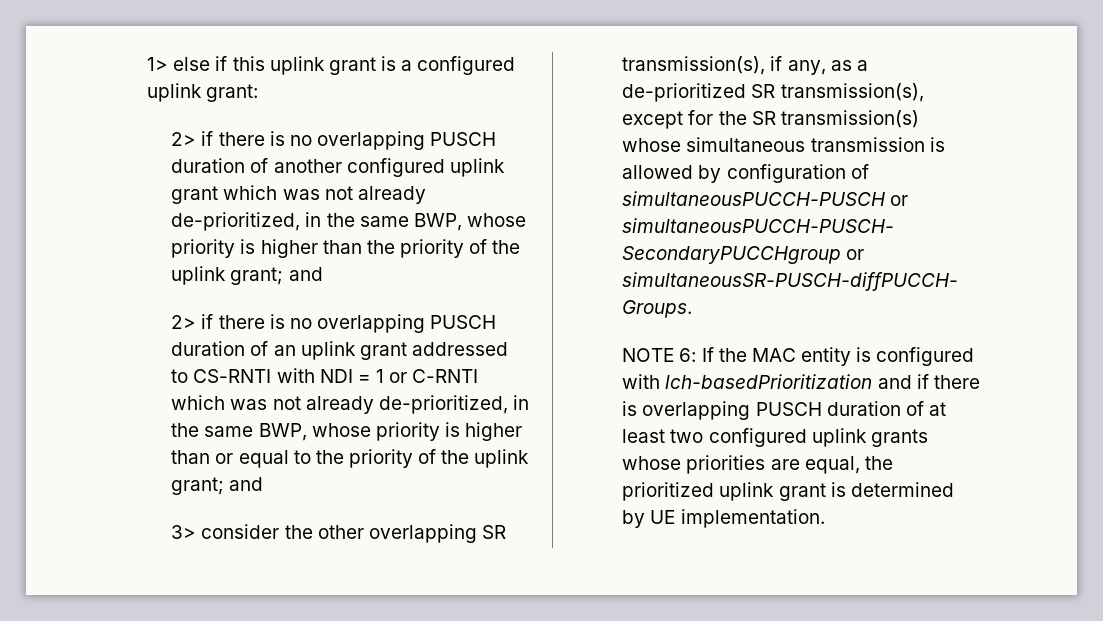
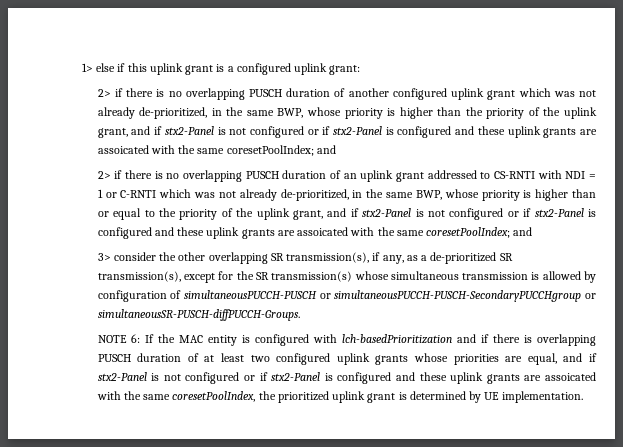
- 2> if there is no overlapping PUSCH duration of another configured uplink grant which was not already de-prioritized, in the same BWP, whose priority is higher than the priority of the uplink grant; and
+ 2> if there is no overlapping PUSCH duration of another configured uplink grant which was not already de-prioritized, in the same BWP, whose priority is higher than the priority of the uplink grant, and if stx2-Panel is not configured or if stx2-Panel is configured and these uplink grants are assoicated with the same coresetPoolIndex; and
- 2> if there is no overlapping PUSCH duration of an uplink grant addressed to CS-RNTI with NDI = 1 or C-RNTI which was not already de-prioritized, in the same BWP, whose priority is higher than or equal to the priority of the uplink grant; and
+ 2> if there is no overlapping PUSCH duration of an uplink grant addressed to CS-RNTI with NDI = 1 or C-RNTI which was not already de-prioritized, in the same BWP, whose priority is higher than or equal to the priority of the uplink grant, and if stx2-Panel is not configured or if stx2-Panel is configured and these uplink grants are assoicated with the same coresetPoolIndex; and
- NOTE 6: If the MAC entity is configured with lch-basedPrioritization and if there is overlapping PUSCH duration of at least two configured uplink grants whose priorities are equal, the prioritized uplink grant is determined by UE implementation.
+ NOTE 6: If the MAC entity is configured with lch-basedPrioritization and if there is overlapping PUSCH duration of at least two configured uplink grants whose priorities are equal, and if stx2-Panel is not configured or if stx2-Panel is configured and these uplink grants are assoicated with the same coresetPoolIndex, the prioritized uplink grant is determined by UE implementation.

